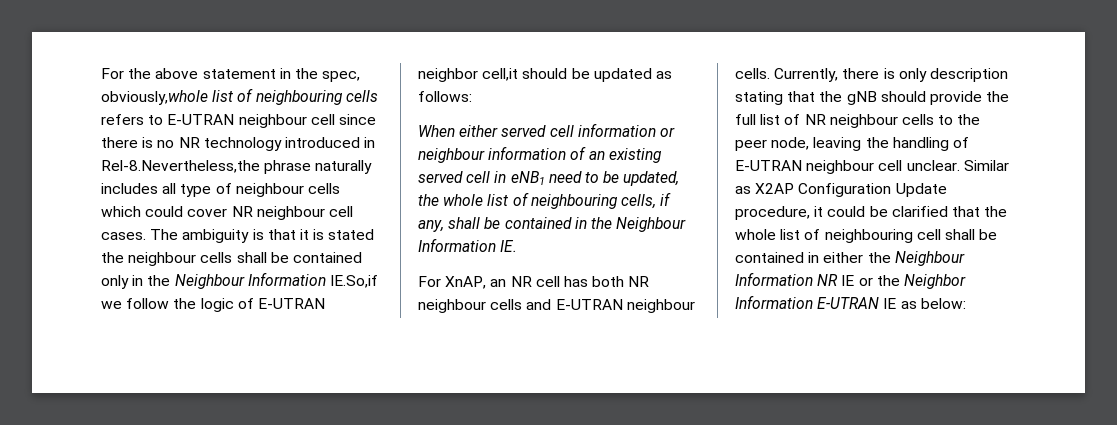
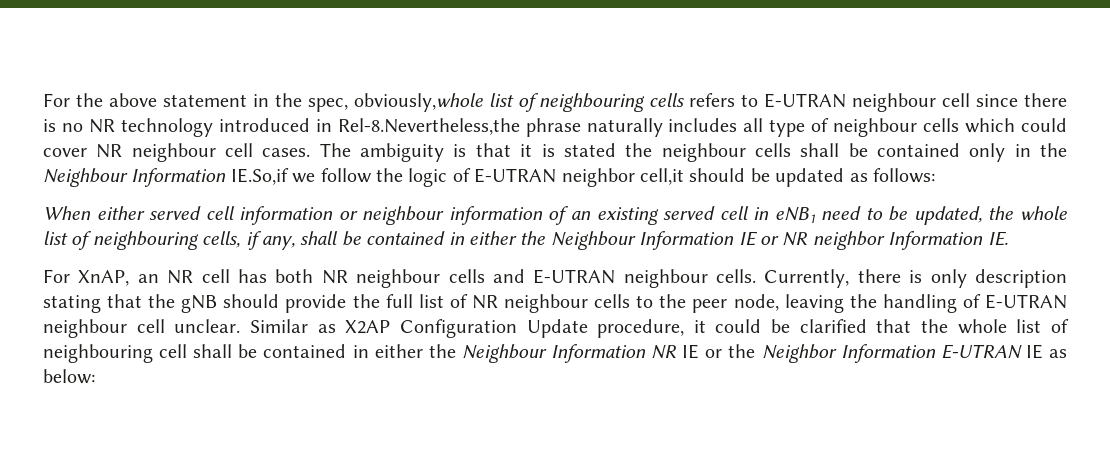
- When either served cell information or neighbour information of an existing served cell in eNB1 need to be updated, the whole list of neighbouring cells, if any, shall be contained in the Neighbour Information IE.
+ When either served cell information or neighbour information of an existing served cell in eNB1 need to be updated, the whole list of neighbouring cells, if any, shall be contained in either the Neighbour Information IE or NR neighbor Information IE.

